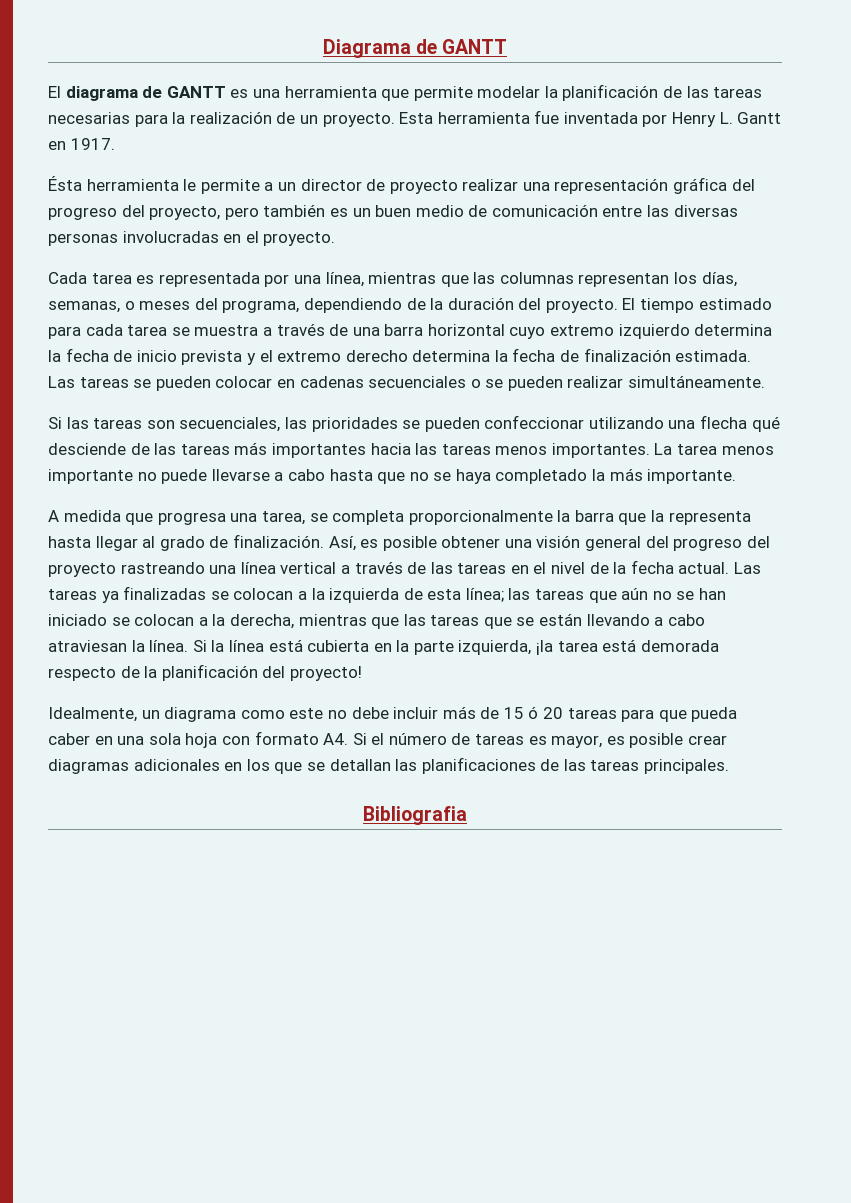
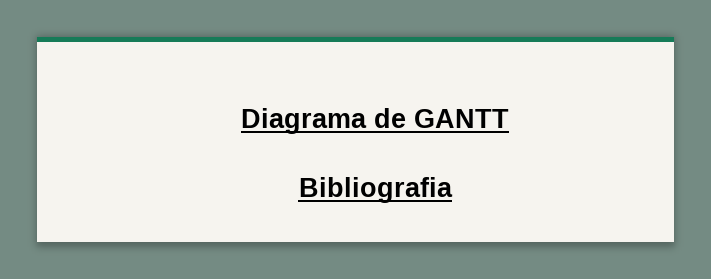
- El diagrama de GANTT es una herramienta que permite modelar la planificación de las tareas necesarias para la realización de un proyecto. Esta herramienta fue inventada por Henry L. Gantt en 1917.
- Ésta herramienta le permite a un director de proyecto realizar una representación gráfica del progreso del proyecto, pero también es un buen medio de comunicación entre las diversas personas involucradas en el proyecto.
- Cada tarea es representada por una línea, mientras que las columnas representan los días, semanas, o meses del programa, dependiendo de la duración del proyecto. El tiempo estimado para cada tarea se muestra a través de una barra horizontal cuyo extremo izquierdo determina la fecha de inicio prevista y el extremo derecho determina la fecha de finalización estimada. Las tareas se pueden colocar en cadenas secuenciales o se pueden realizar simultáneamente.
- Si las tareas son secuenciales, las prioridades se pueden confeccionar utilizando una flecha qué desciende de las tareas más importantes hacia las tareas menos importantes. La tarea menos importante no puede llevarse a cabo hasta que no se haya completado la más importante.
- A medida que progresa una tarea, se completa proporcionalmente la barra que la representa hasta llegar al grado de finalización. Así, es posible obtener una visión general del progreso del proyecto rastreando una línea vertical a través de las tareas en el nivel de la fecha actual. Las tareas ya finalizadas se colocan a la izquierda de esta línea; las tareas que aún no se han iniciado se colocan a la derecha, mientras que las tareas que se están llevando a cabo atraviesan la línea. Si la línea está cubierta en la parte izquierda, ¡la tarea está demorada respecto de la planificación del proyecto!
- Idealmente, un diagrama como este no debe incluir más de 15 ó 20 tareas para que pueda caber en una sola hoja con formato A4. Si el número de tareas es mayor, es posible crear diagramas adicionales en los que se detallan las planificaciones de las tareas principales.

